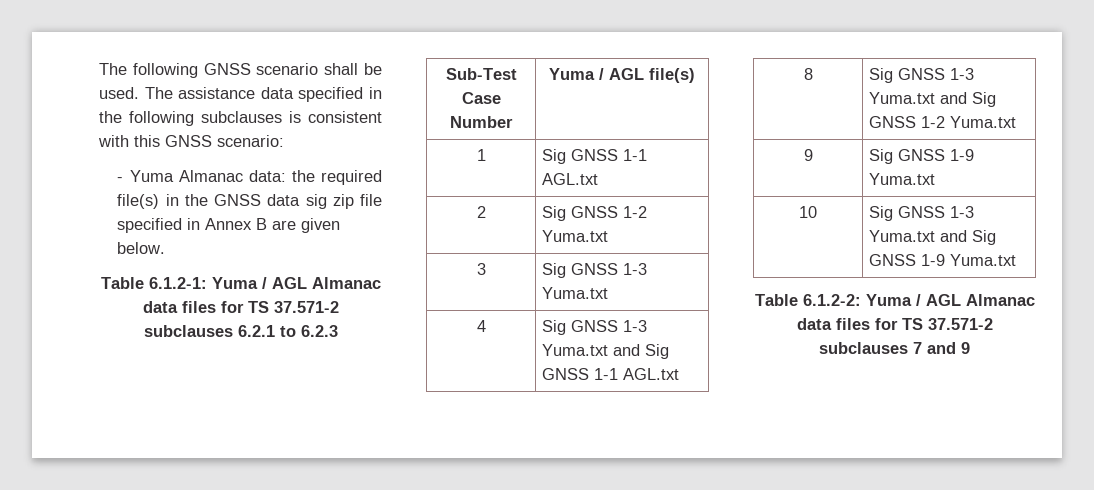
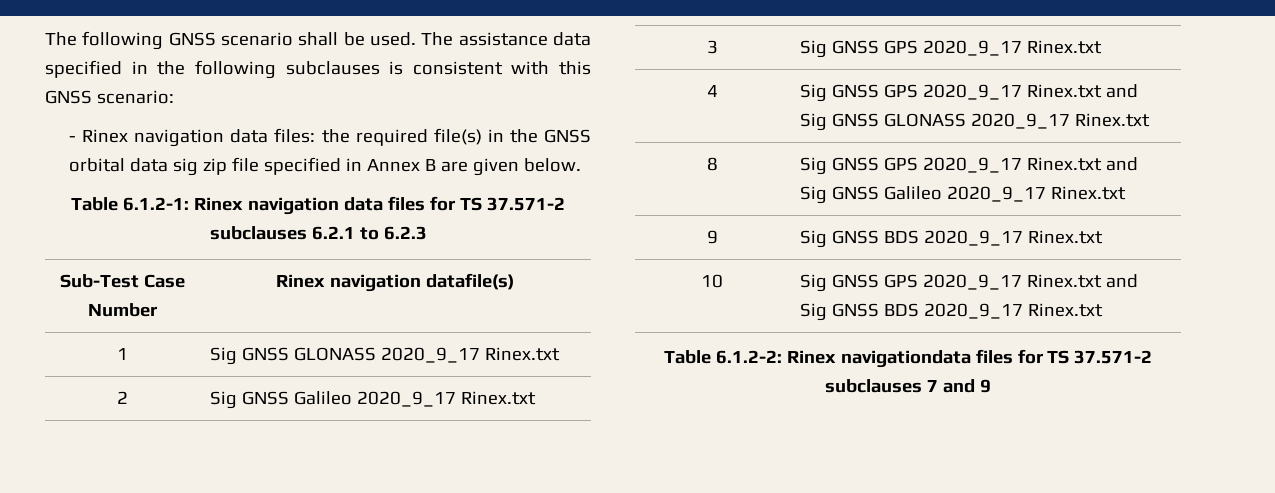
- - Yuma Almanac data: the required file(s) in the GNSS data sig zip file specified in Annex B are given below.
+ - Rinex navigation data files: the required file(s) in the GNSS orbital data sig zip file specified in Annex B are given below.
- Table 6.1.2-1: Yuma / AGL Almanac data files for TS 37.571-2 subclauses 6.2.1 to 6.2.3
+ Table 6.1.2-1: Rinex navigation data files for TS 37.571-2 subclauses 6.2.1 to 6.2.3
- Sub-Test Case Number | Yuma / AGL file(s)
+ Sub-Test Case Number | Rinex navigation datafile(s)
- 1 | Sig GNSS 1-1 AGL.txt
+ 1 | Sig GNSS GLONASS 2020_9_17 Rinex.txt
- 2 | Sig GNSS 1-2 Yuma.txt
+ 2 | Sig GNSS Galileo 2020_9_17 Rinex.txt
- 3 | Sig GNSS 1-3 Yuma.txt
+ 3 | Sig GNSS GPS 2020_9_17 Rinex.txt
- 4 | Sig GNSS 1-3 Yuma.txt and Sig GNSS 1-1 AGL.txt
- 8 | Sig GNSS 1-3 Yuma.txt and Sig GNSS 1-2 Yuma.txt
+ 4 | Sig GNSS GPS 2020_9_17 Rinex.txt and Sig GNSS GLONASS 2020_9_17 Rinex.txt
+ 8 | Sig GNSS GPS 2020_9_17 Rinex.txt and Sig GNSS Galileo 2020_9_17 Rinex.txt
- 9 | Sig GNSS 1-9 Yuma.txt
+ 9 | Sig GNSS BDS 2020_9_17 Rinex.txt
- 10 | Sig GNSS 1-3 Yuma.txt and Sig GNSS 1-9 Yuma.txt
- Table 6.1.2-2: Yuma / AGL Almanac data files for TS 37.571-2 subclauses 7 and 9
+ 10 | Sig GNSS GPS 2020_9_17 Rinex.txt and Sig GNSS BDS 2020_9_17 Rinex.txt
+ Table 6.1.2-2: Rinex navigationdata files for TS 37.571-2 subclauses 7 and 9

